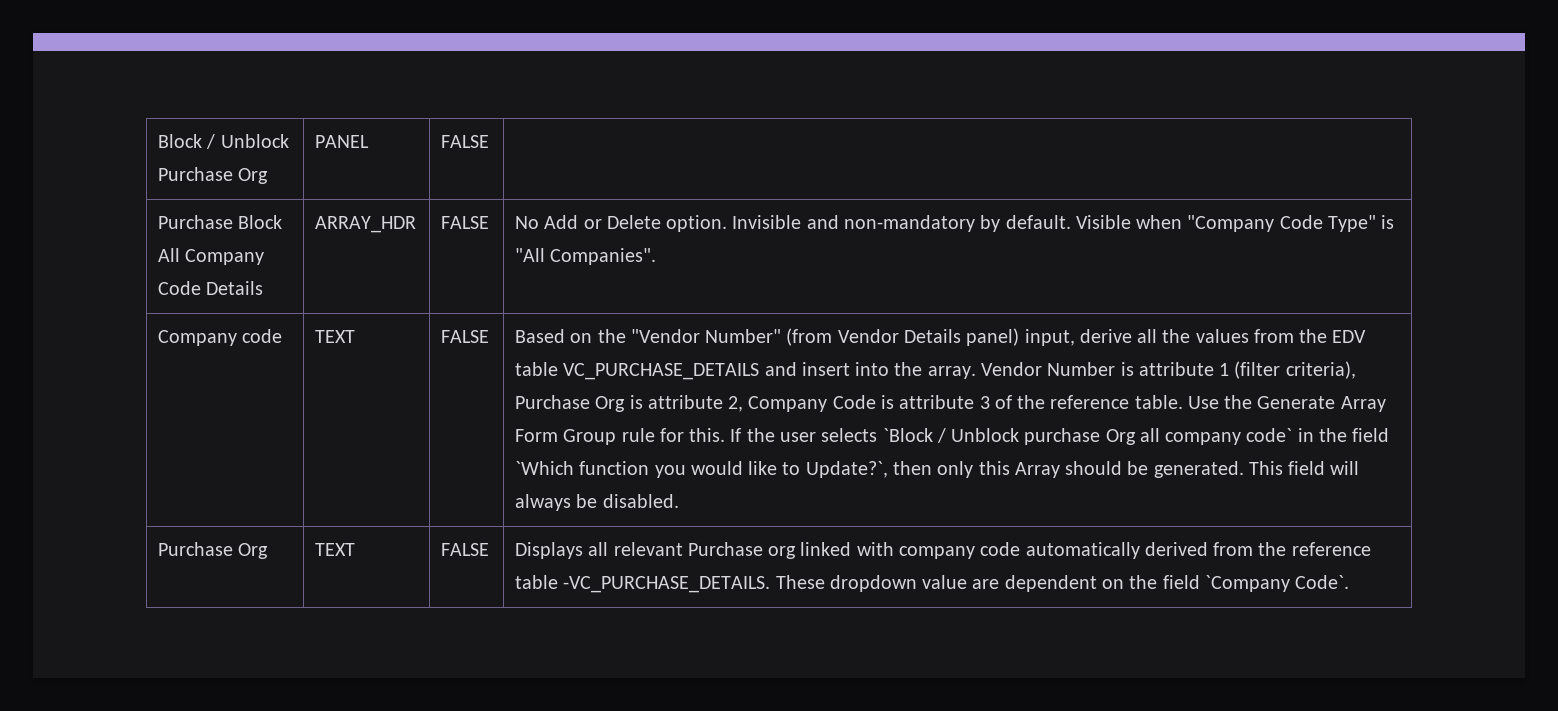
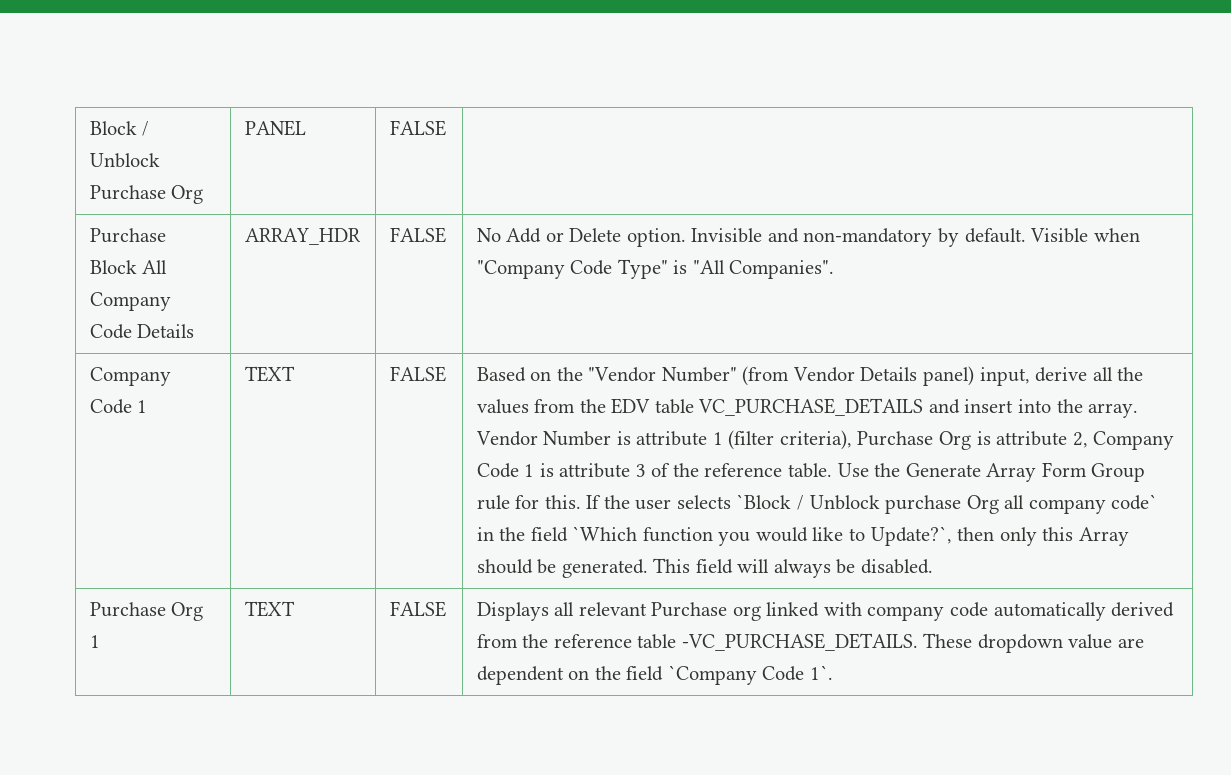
  Purchase Block All Company Code Details | ARRAY_HDR | FALSE | No Add or Delete option. Invisible and non-mandatory by default. Visible when "Company Code Type" is "All Companies".
- Company code
+ Company Code 1
- Vendor Number is attribute 1 (filter criteria), Purchase Org is attribute 2, Company Code is attribute 3 of the reference table.
+ Vendor Number is attribute 1 (filter criteria), Purchase Org is attribute 2, Company Code 1 is attribute 3 of the reference table.
- Purchase Org | TEXT | FALSE | Displays all relevant Purchase org linked with company code automatically derived from the reference table -VC_PURCHASE_DETAILS. These dropdown value are dependent on the field `Company Code`.
+ Purchase Org 1 | TEXT | FALSE | Displays all relevant Purchase org linked with company code automatically derived from the reference table -VC_PURCHASE_DETAILS. These dropdown value are dependent on the field `Company Code 1`.

